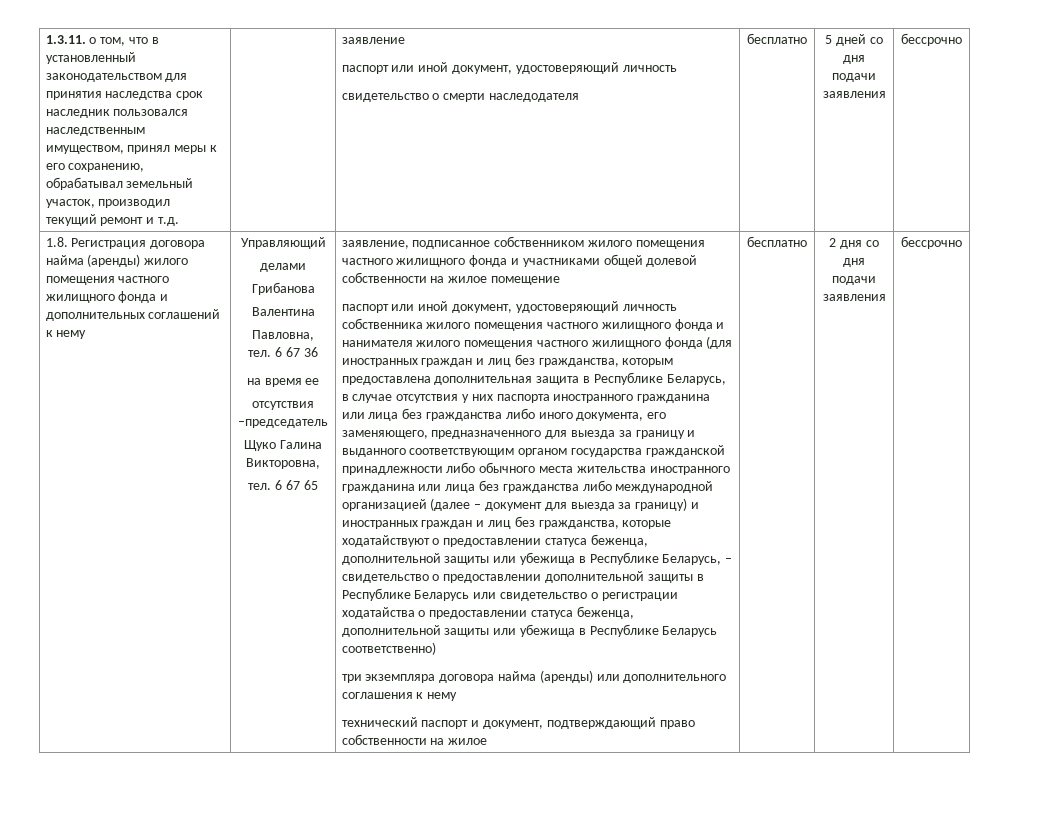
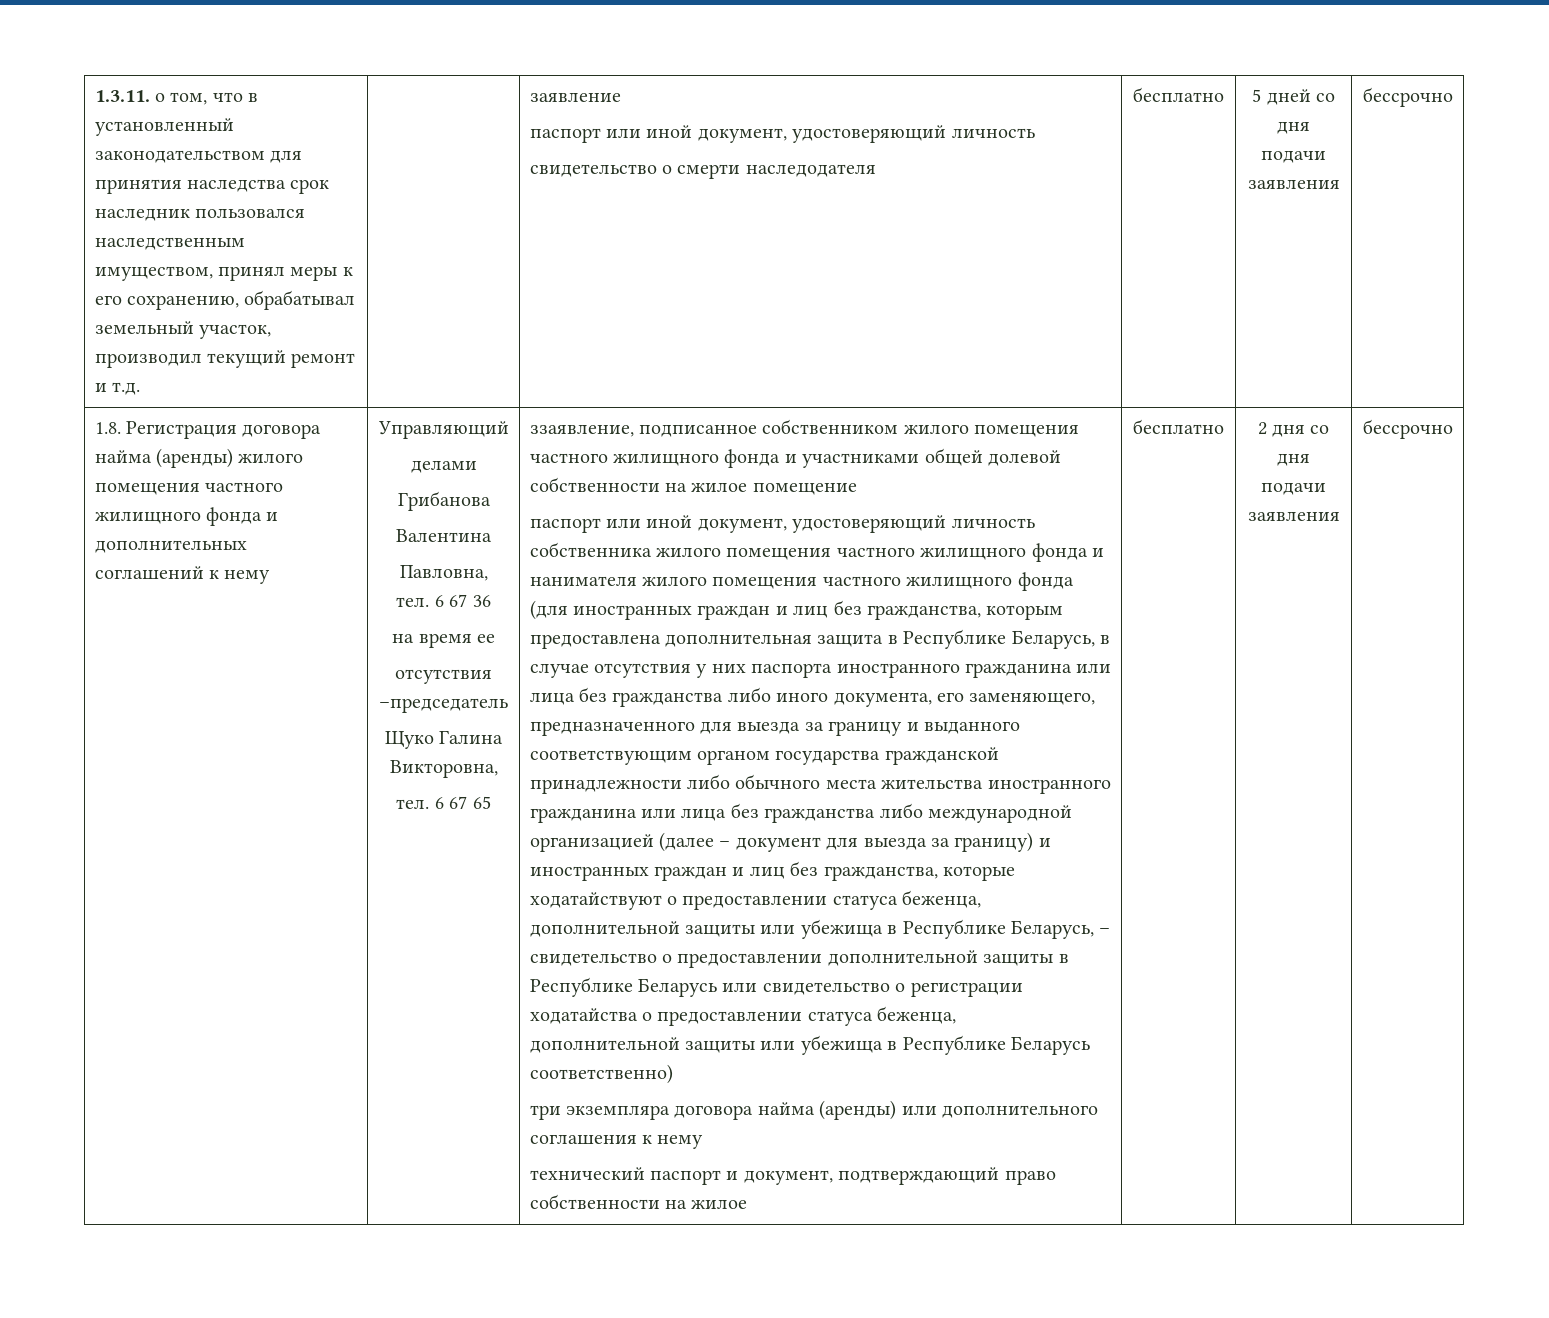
- заявление, подписанное собственником жилого помещения частного жилищного фонда и участниками общей долевой собственности на жилое помещение
+ ззаявление, подписанное собственником жилого помещения частного жилищного фонда и участниками общей долевой собственности на жилое помещение

